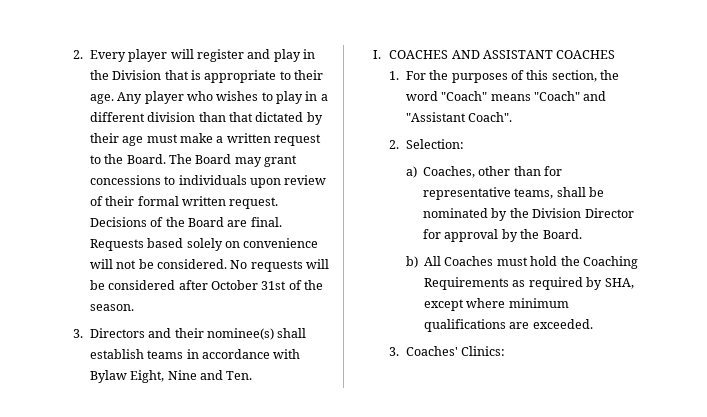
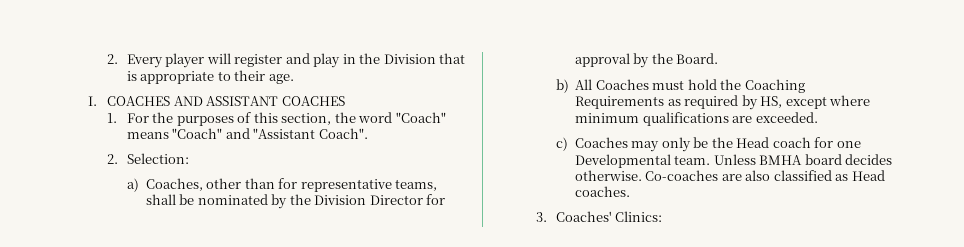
- Any player who wishes to play in a different division than that dictated by their age must make a written request to the Board. The Board may grant concessions to individuals upon review of their formal written request. Decisions of the Board are final. Requests based solely on convenience will not be considered. No requests will be considered after October 31st of the season.
- 3. Directors and their nominee(s) shall establish teams in accordance with Bylaw Eight, Nine and Ten.
- b) All Coaches must hold the Coaching Requirements as required by SHA, except where minimum qualifications are exceeded.
+ b) All Coaches must hold the Coaching Requirements as required by HS, except where minimum qualifications are exceeded.
+ c) Coaches may only be the Head coach for one Developmental team. Unless BMHA board decides otherwise. Co-coaches are also classified as Head coaches.

